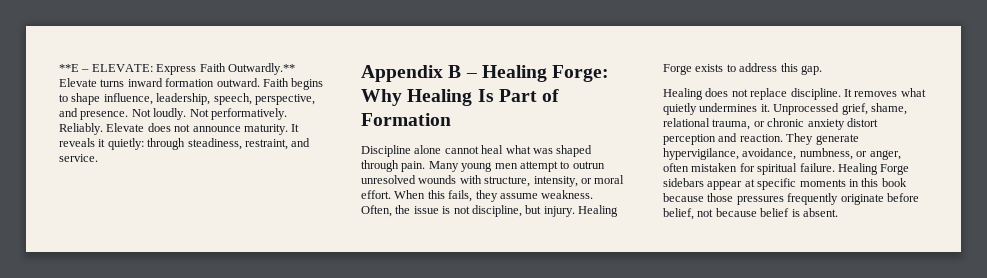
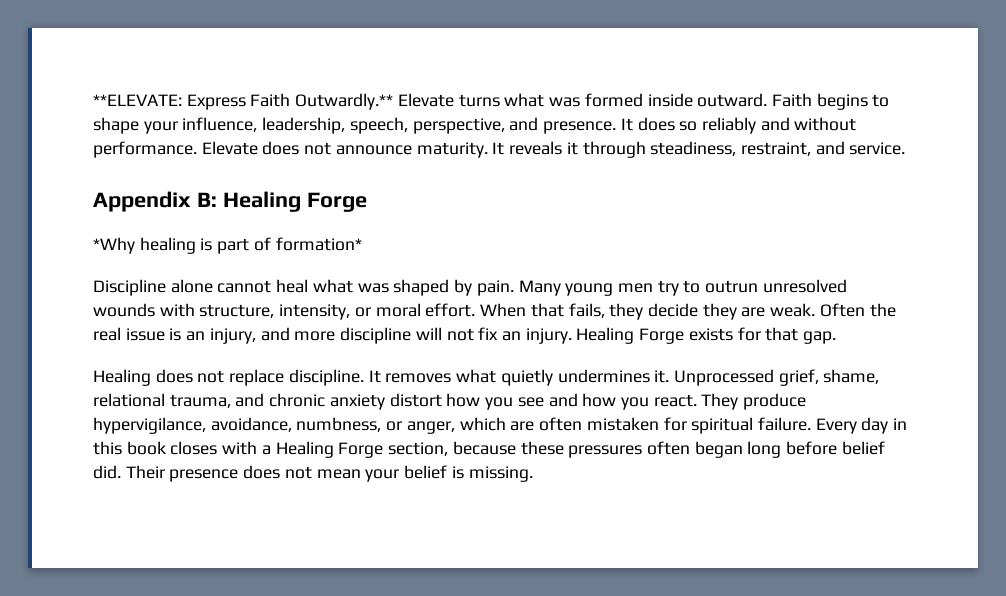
- **E – ELEVATE: Express Faith Outwardly.** Elevate turns inward formation outward.
+ **ELEVATE: Express Faith Outwardly.** Elevate turns what was formed inside outward.
- Faith begins to shape influence, leadership, speech, perspective, and presence.
+ Faith begins to shape your influence, leadership, speech, perspective, and presence.
- Not loudly. Not performatively. Reliably.
+ It does so reliably and without performance.
- It reveals it quietly: through steadiness, restraint, and service.
+ It reveals it through steadiness, restraint, and service.
- Appendix B – Healing Forge: Why Healing Is Part of Formation
+ Appendix B: Healing Forge
+ *Why healing is part of formation*
- Discipline alone cannot heal what was shaped through pain.
+ Discipline alone cannot heal what was shaped by pain.
- Many young men attempt to outrun unresolved wounds with structure, intensity, or moral effort.
+ Many young men try to outrun unresolved wounds with structure, intensity, or moral effort.
- When this fails, they assume weakness. Often, the issue is not discipline, but injury.
+ When that fails, they decide they are weak. Often the real issue is an injury, and more discipline will not fix an injury.
- Healing Forge exists to address this gap.
+ Healing Forge exists for that gap.
- Unprocessed grief, shame, relational trauma, or chronic anxiety distort perception and reaction. They generate hypervigilance, avoidance, numbness, or anger, often mistaken for spiritual failure.
+ Unprocessed grief, shame, relational trauma, and chronic anxiety distort how you see and how you react. They produce hypervigilance, avoidance, numbness, or anger, which are often mistaken for spiritual failure.
- Healing Forge sidebars appear at specific moments in this book because those pressures frequently originate before belief, not because belief is absent.
+ Every day in this book closes with a Healing Forge section, because these pressures often began long before belief did. Their presence does not mean your belief is missing.

